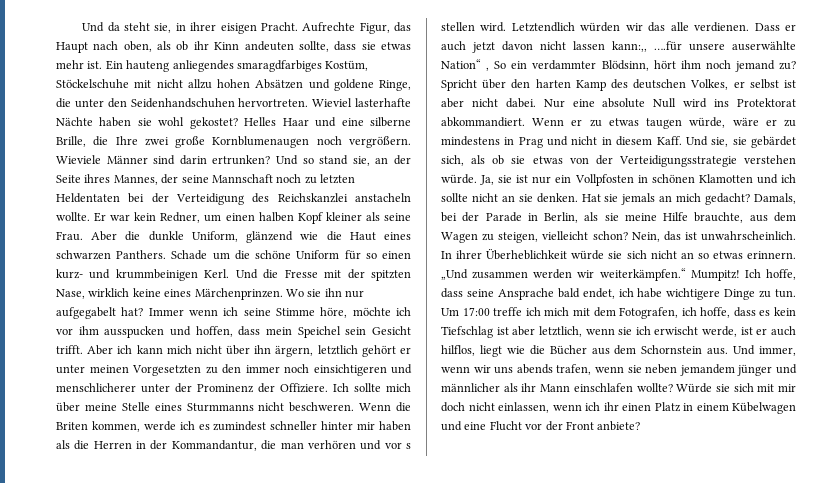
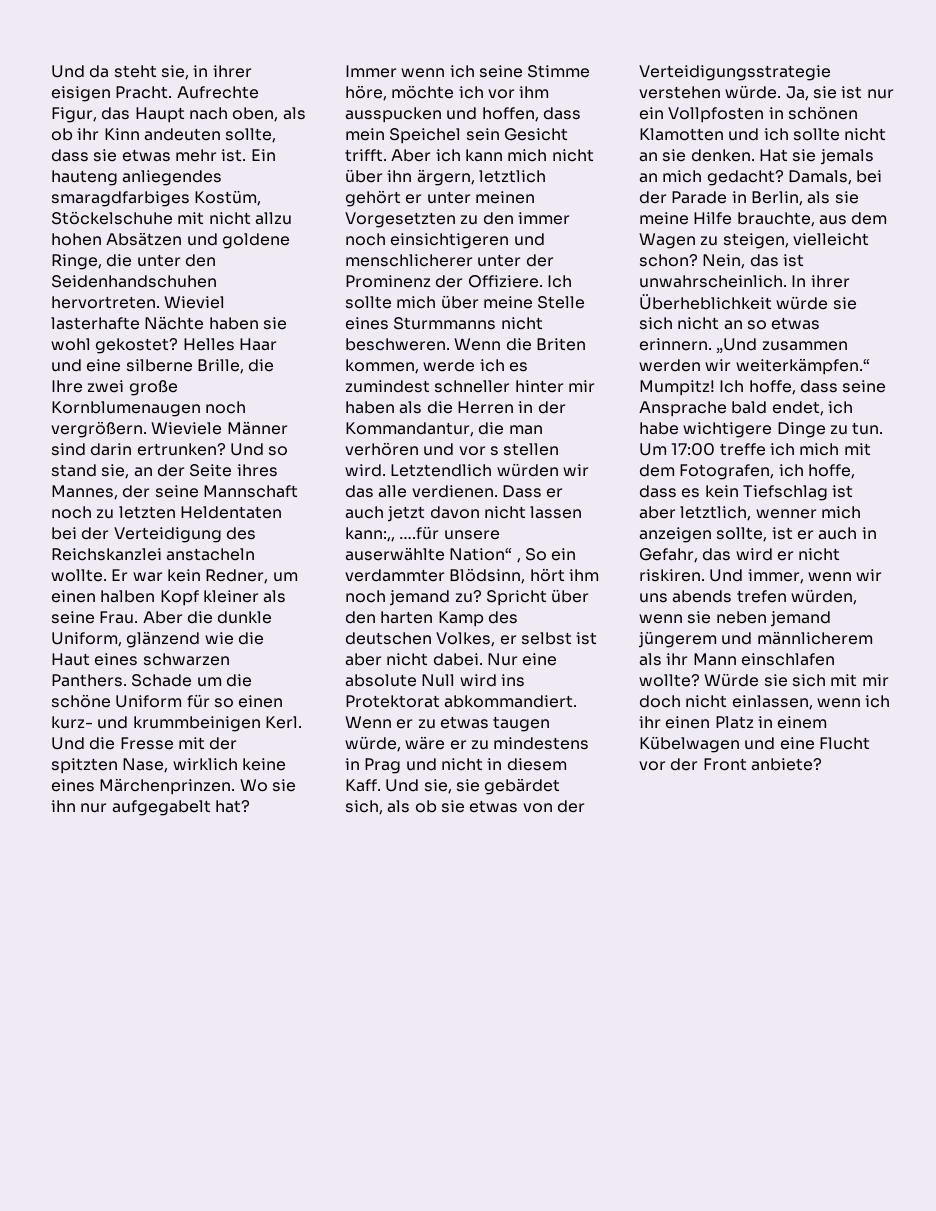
- Um 17:00 treffe ich mich mit dem Fotografen, ich hoffe, dass es kein Tiefschlag ist aber letztlich, wenn sie ich erwischt werde, ist er auch hilflos, liegt wie die Bücher aus dem Schornstein aus.
+ Um 17:00 treffe ich mich mit dem Fotografen, ich hoffe, dass es kein Tiefschlag ist aber letztlich, wenner mich anzeigen sollte, ist er auch in Gefahr, das wird er nicht riskiren.
- Und immer, wenn wir uns abends trafen, wenn sie neben jemandem jünger und männlicher als ihr Mann einschlafen wollte?
+ Und immer, wenn wir uns abends trefen würden, wenn sie neben jemand jüngerem und männlicherem als ihr Mann einschlafen wollte?

